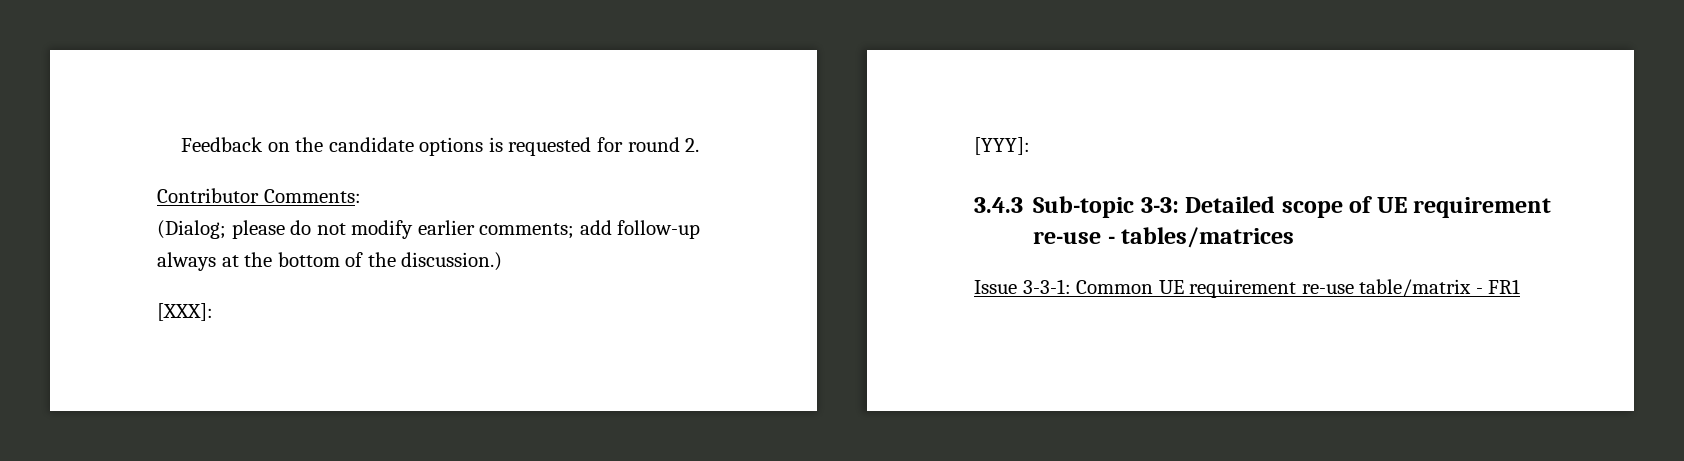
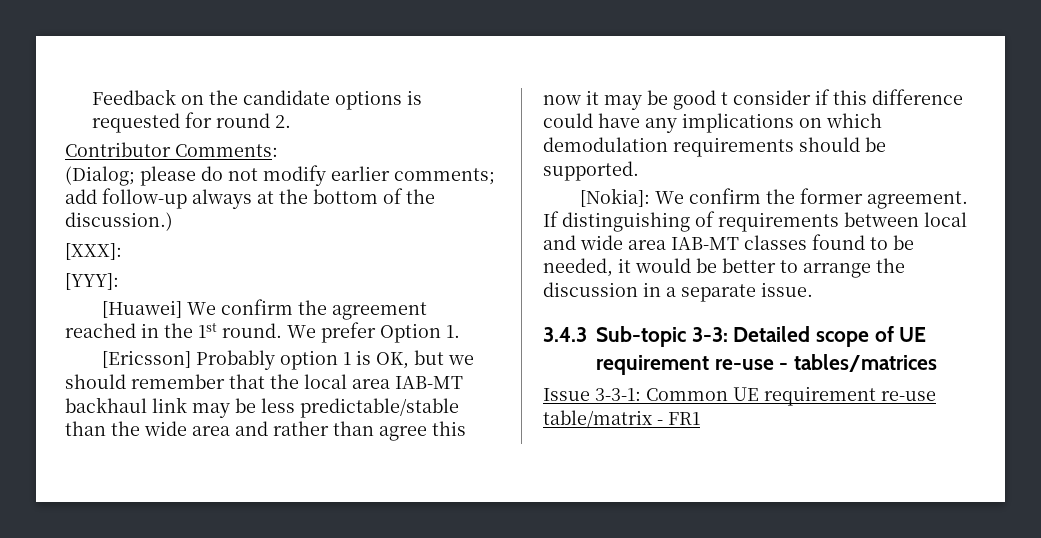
+ [Huawei] We confirm the agreement reached in the 1st round. We prefer Option 1.
+ [Ericsson] Probably option 1 is OK, but we should remember that the local area IAB-MT backhaul link may be less predictable/stable than the wide area and rather than agree this now it may be good t consider if this difference could have any implications on which demodulation requirements should be supported.
+ [Nokia]: We confirm the former agreement. If distinguishing of requirements between local and wide area IAB-MT classes found to be needed, it would be better to arrange the discussion in a separate issue.

